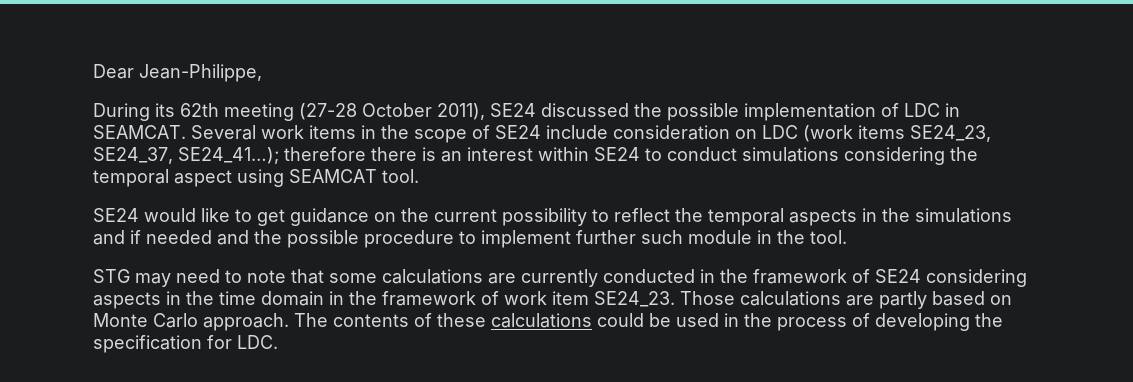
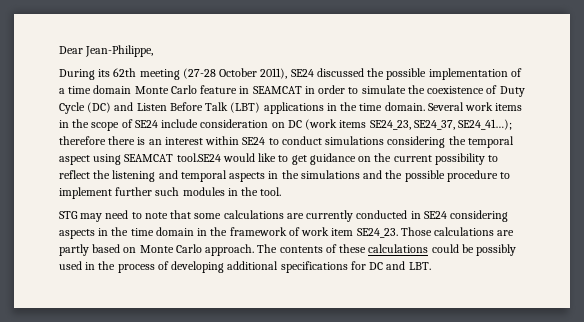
- During its 62th meeting (27-28 October 2011), SE24 discussed the possible implementation of LDC in SEAMCAT.
+ During its 62th meeting (27-28 October 2011), SE24 discussed the possible implementation of a time domain Monte Carlo feature in SEAMCAT in order to simulate the coexistence of Duty Cycle (DC) and Listen Before Talk (LBT) applications in the time domain.
- Several work items in the scope of SE24 include consideration on LDC (work items SE24_23, SE24_37, SE24_41…); therefore there is an interest within SE24 to conduct simulations considering the temporal aspect using SEAMCAT tool.
- SE24 would like to get guidance on the current possibility to reflect the temporal aspects in the simulations and if needed and the possible procedure to implement further such module in the tool.
+ Several work items in the scope of SE24 include consideration on DC (work items SE24_23, SE24_37, SE24_41…); therefore there is an interest within SE24 to conduct simulations considering the temporal aspect using SEAMCAT tool.SE24 would like to get guidance on the current possibility to reflect the listening and temporal aspects in the simulations and the possible procedure to implement further such modules in the tool.
- STG may need to note that some calculations are currently conducted in the framework of SE24 considering aspects in the time domain in the framework of work item SE24_23.
+ STG may need to note that some calculations are currently conducted in SE24 considering aspects in the time domain in the framework of work item SE24_23.
- The contents of these calculations could be used in the process of developing the specification for LDC.
+ The contents of these calculations could be possibly used in the process of developing additional specifications for DC and LBT.

